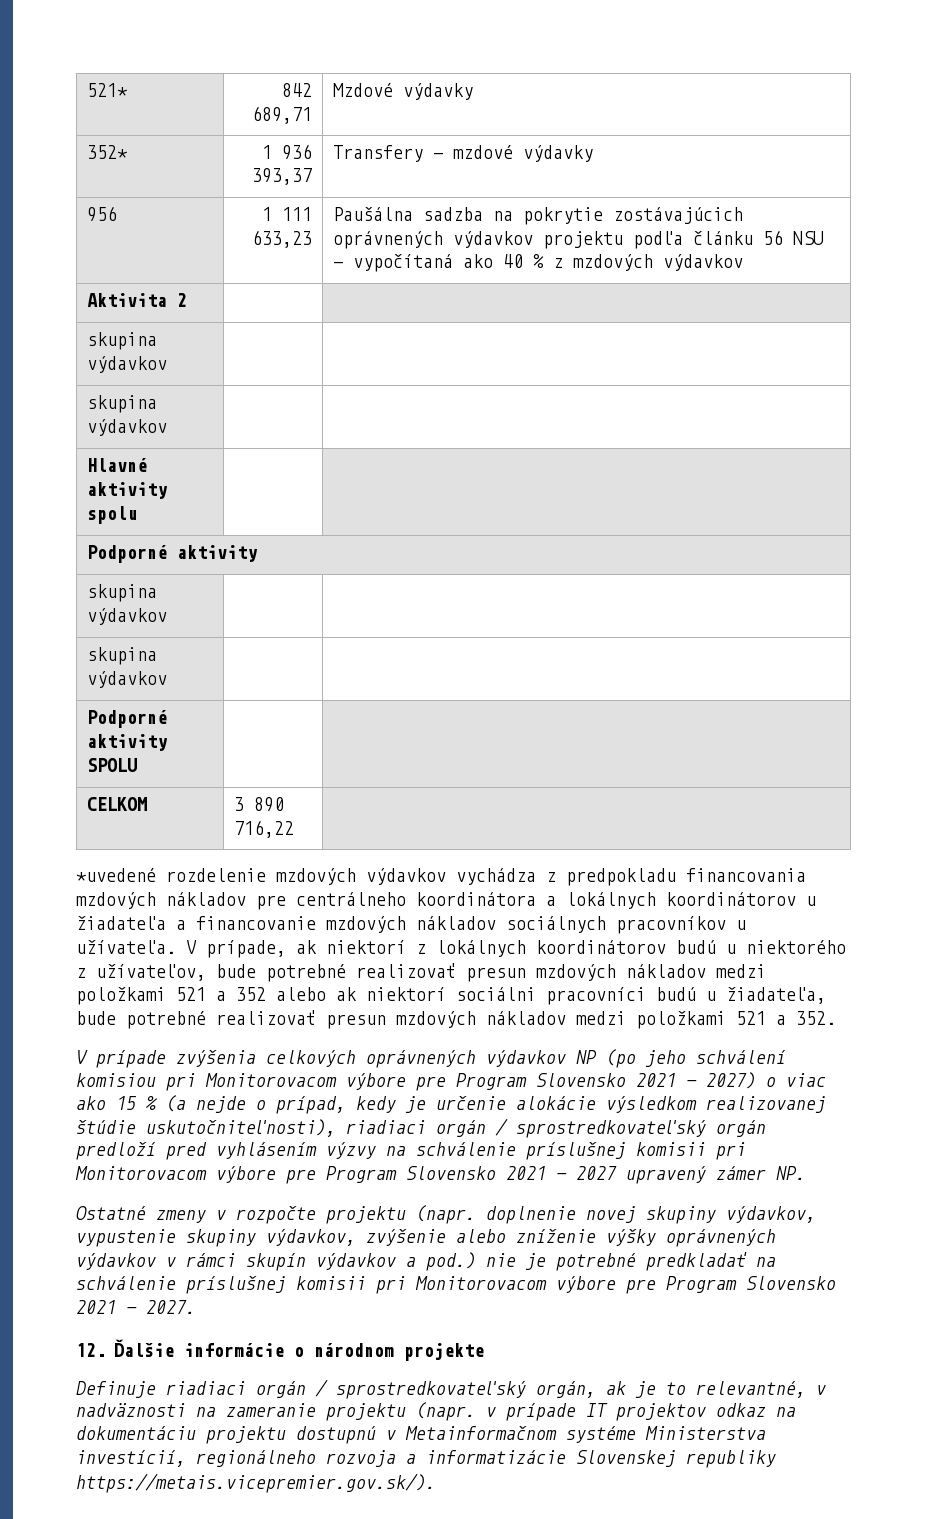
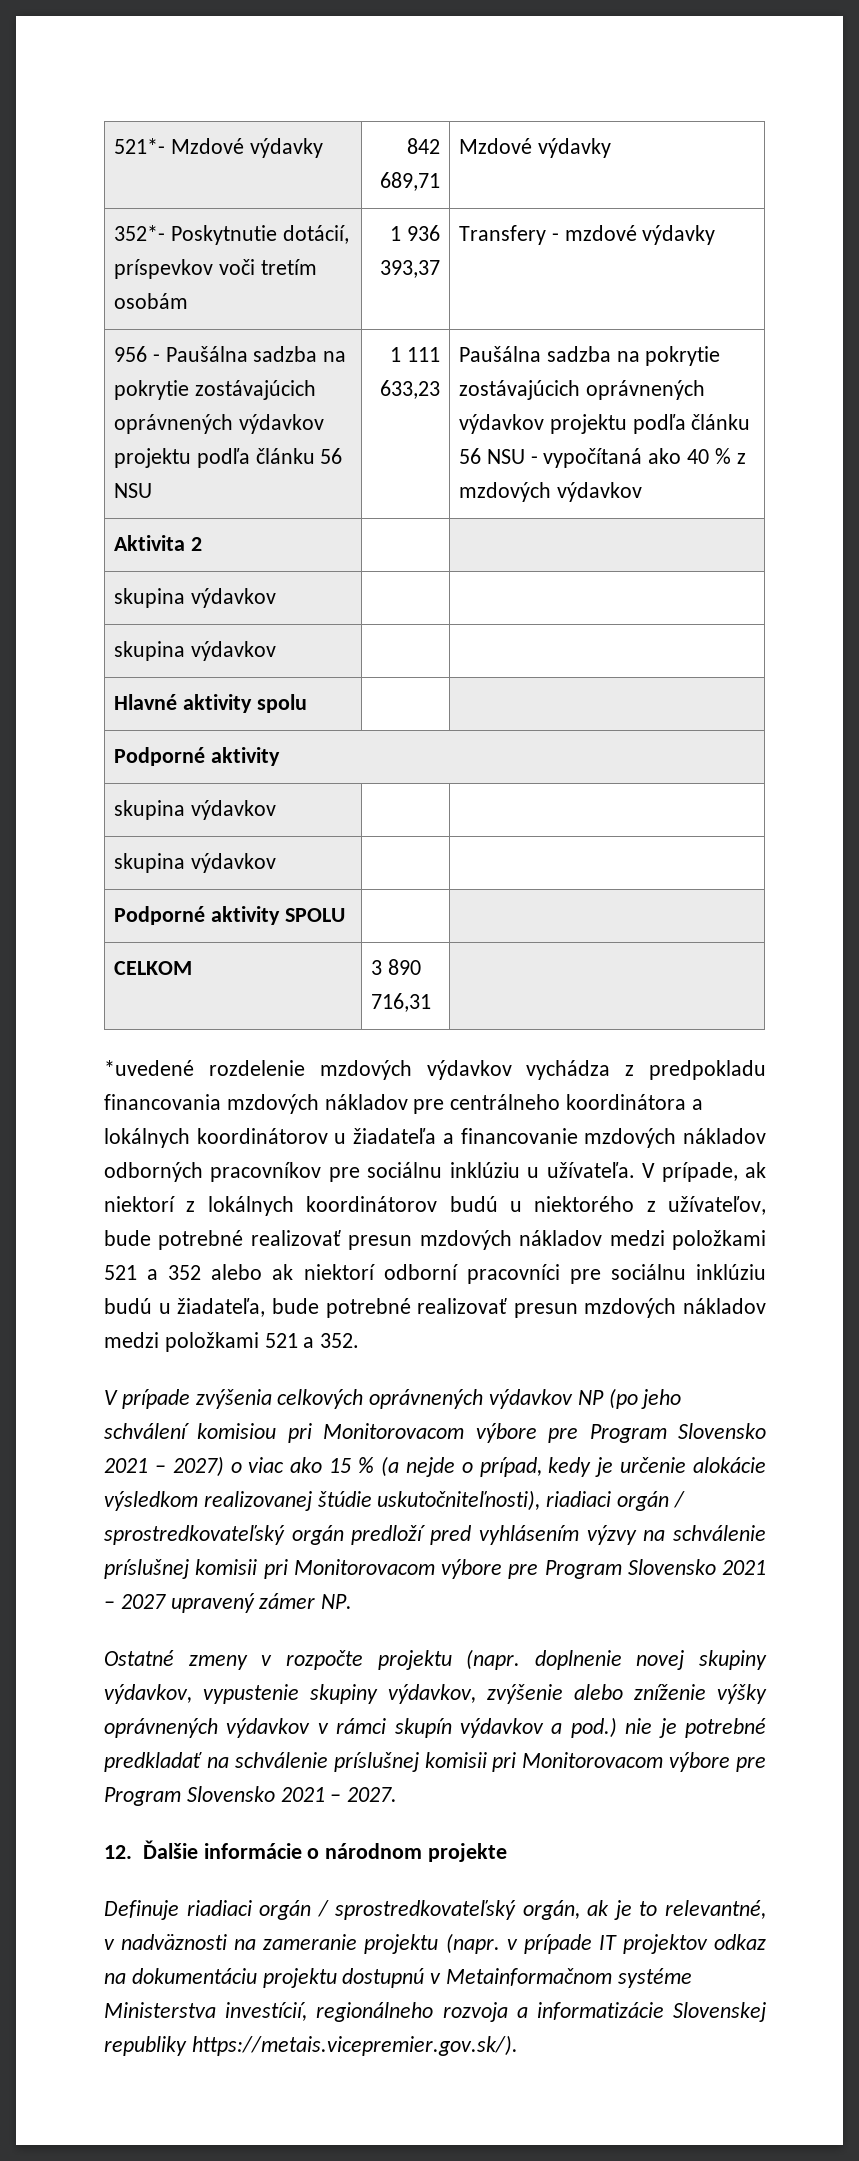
- 521* | 842 689,71 | Mzdové výdavky
+ 521*- Mzdové výdavky | 842 689,71 | Mzdové výdavky
- 352* | 1 936 393,37 | Transfery - mzdové výdavky
+ 352*- Poskytnutie dotácií, príspevkov voči tretím osobám | 1 936 393,37 | Transfery - mzdové výdavky
- 956 | 1 111 633,23 | Paušálna sadzba na pokrytie zostávajúcich oprávnených výdavkov projektu podľa článku 56 NSU - vypočítaná ako 40 % z mzdových výdavkov
+ 956 - Paušálna sadzba na pokrytie zostávajúcich oprávnených výdavkov projektu podľa článku 56 NSU | 1 111 633,23 | Paušálna sadzba na pokrytie zostávajúcich oprávnených výdavkov projektu podľa článku 56 NSU - vypočítaná ako 40 % z mzdových výdavkov
- CELKOM | 3 890 716,22 |
+ CELKOM | 3 890 716,31 |
- *uvedené rozdelenie mzdových výdavkov vychádza z predpokladu financovania mzdových nákladov pre centrálneho koordinátora a lokálnych koordinátorov u žiadateľa a financovanie mzdových nákladov sociálnych pracovníkov u užívateľa.
+ *uvedené rozdelenie mzdových výdavkov vychádza z predpokladu financovania mzdových nákladov pre centrálneho koordinátora a lokálnych koordinátorov u žiadateľa a financovanie mzdových nákladov odborných pracovníkov pre sociálnu inklúziu u užívateľa.
- V prípade, ak niektorí z lokálnych koordinátorov budú u niektorého z užívateľov, bude potrebné realizovať presun mzdových nákladov medzi položkami 521 a 352 alebo ak niektorí sociálni pracovníci budú u žiadateľa, bude potrebné realizovať presun mzdových nákladov medzi položkami 521 a 352.
+ V prípade, ak niektorí z lokálnych koordinátorov budú u niektorého z užívateľov, bude potrebné realizovať presun mzdových nákladov medzi položkami 521 a 352 alebo ak niektorí odborní pracovníci pre sociálnu inklúziu budú u žiadateľa, bude potrebné realizovať presun mzdových nákladov medzi položkami 521 a 352.

